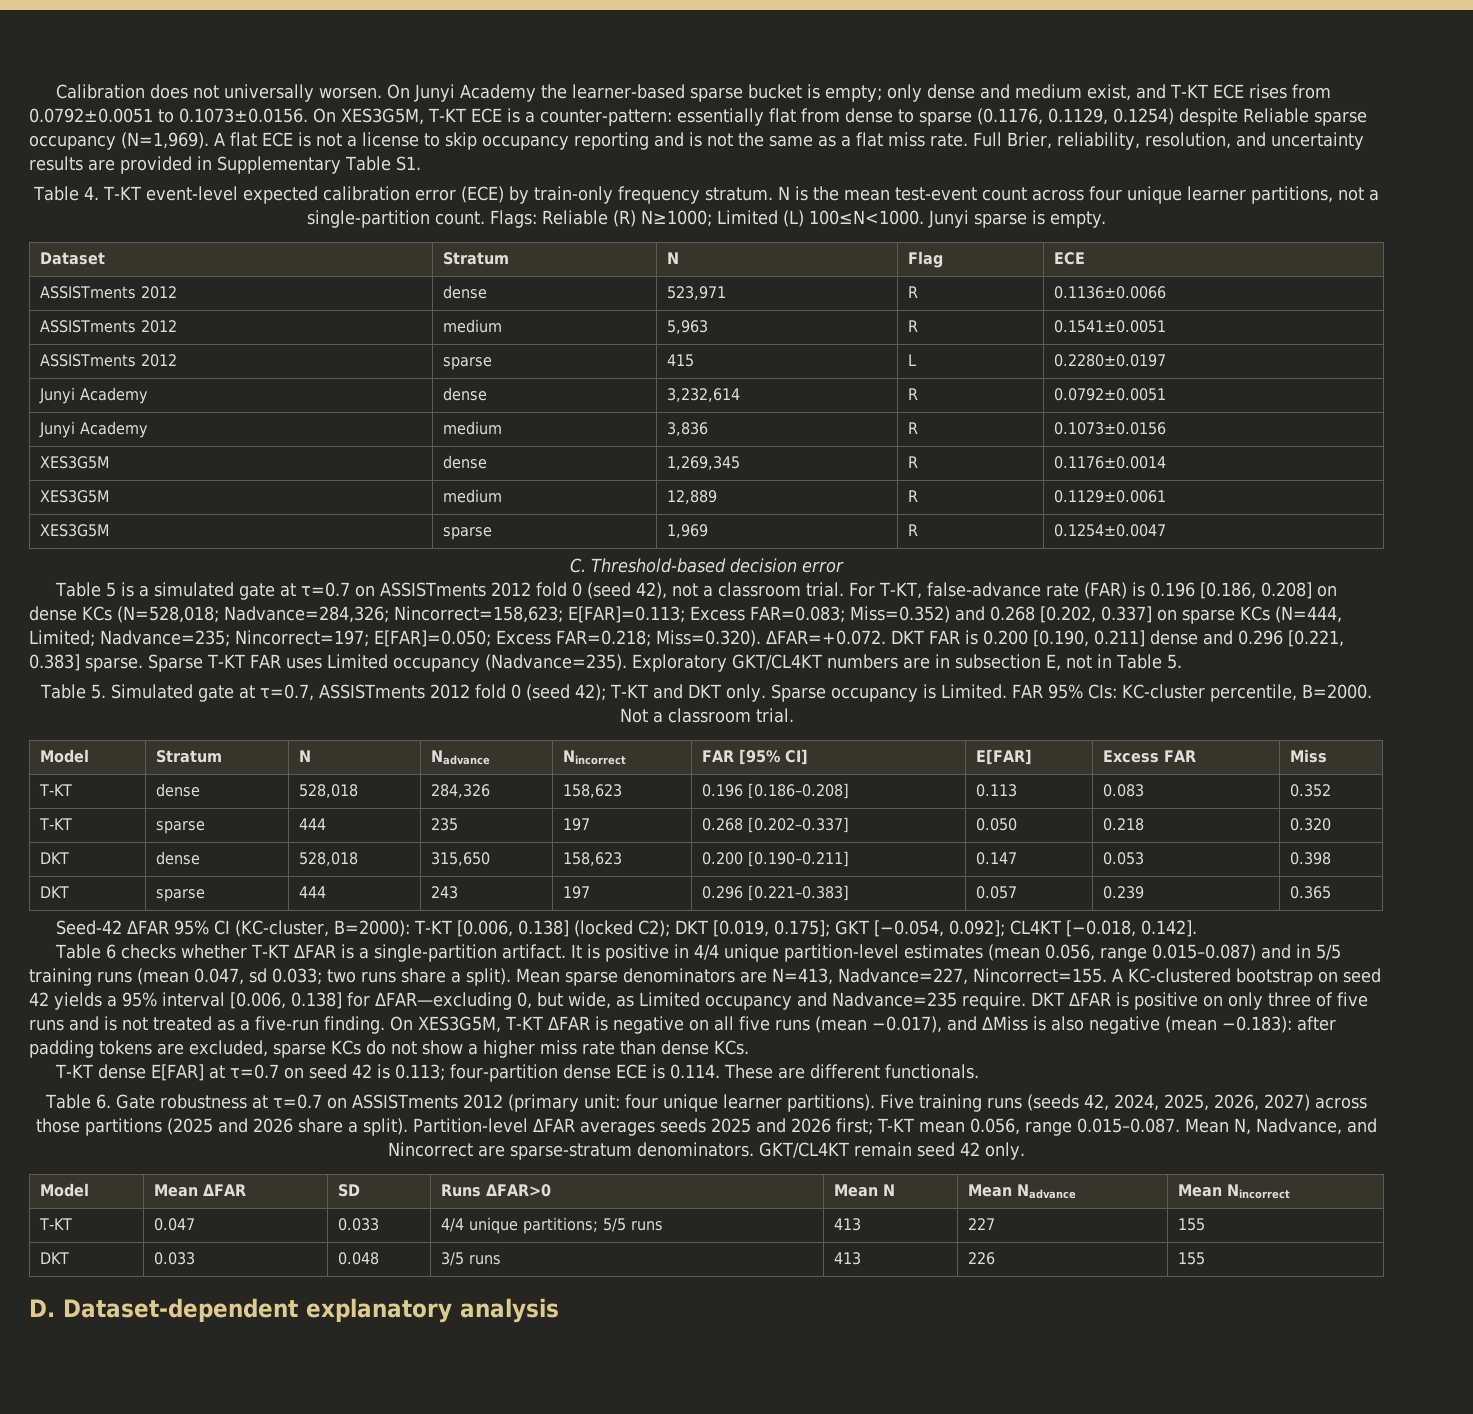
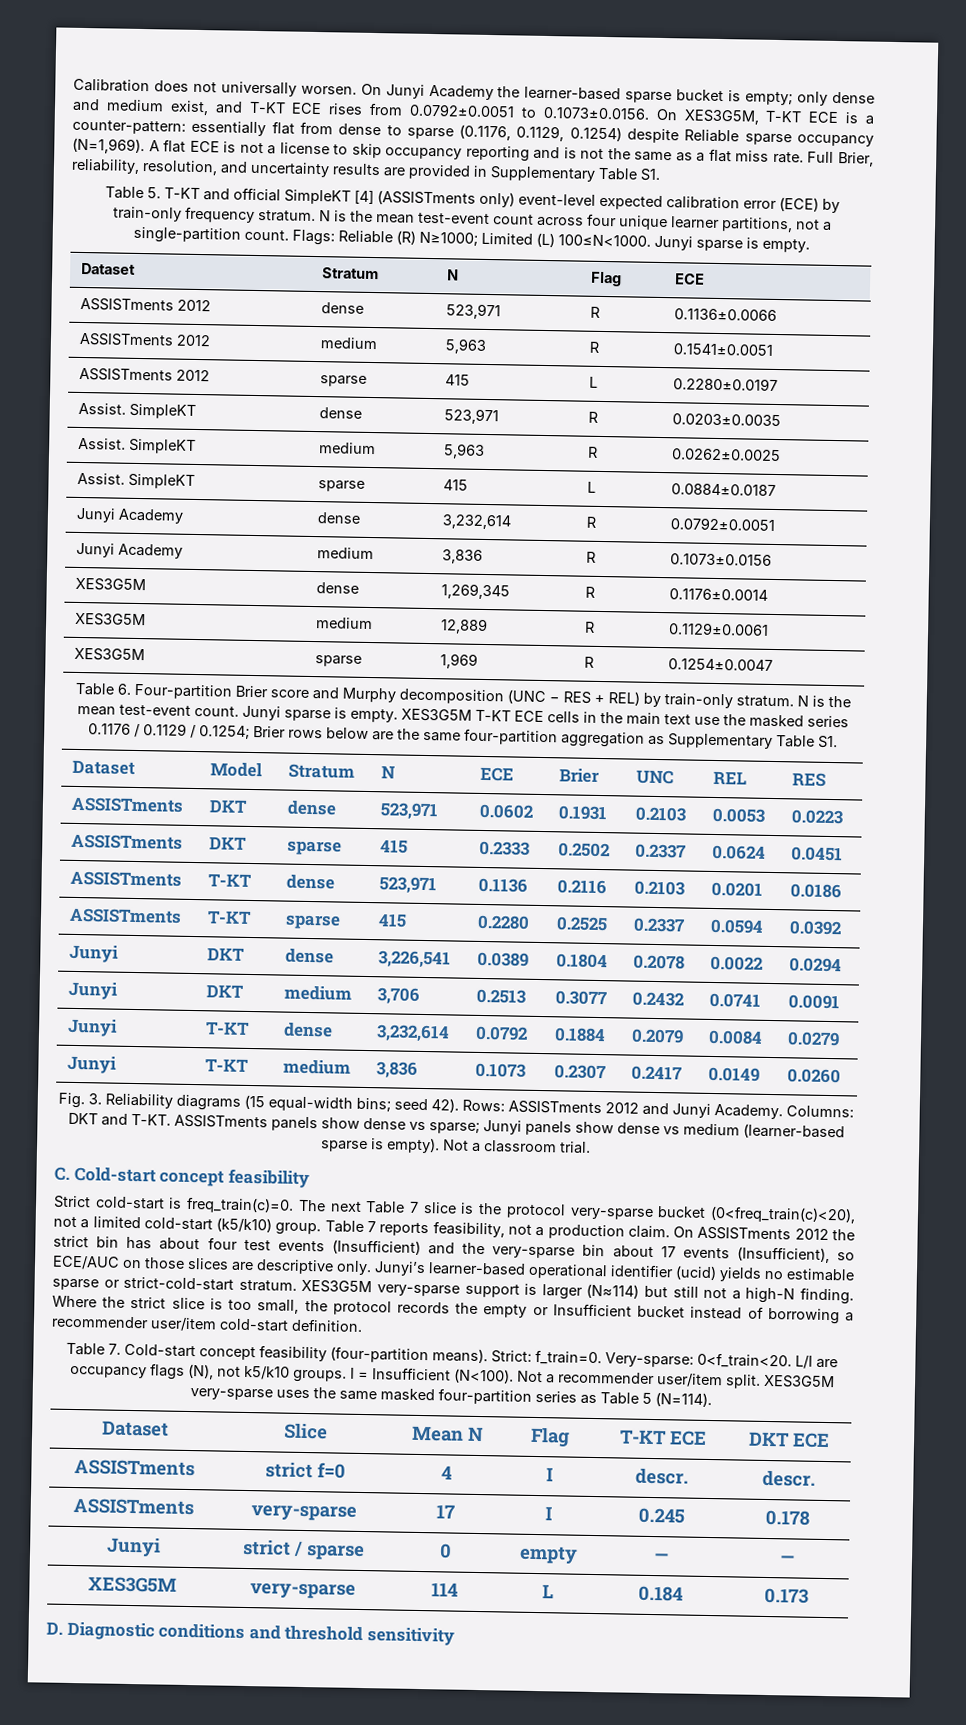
- Table 4. T-KT event-level expected calibration error (ECE) by train-only frequency stratum.
+ Table 5. T-KT and official SimpleKT [4] (ASSISTments only) event-level expected calibration error (ECE) by train-only frequency stratum.
+ Assist. SimpleKT | dense | 523,971 | R | 0.0203±0.0035
+ Assist. SimpleKT | medium | 5,963 | R | 0.0262±0.0025
+ Assist. SimpleKT | sparse | 415 | L | 0.0884±0.0187
- C. Threshold-based decision error
- Table 5 is a simulated gate at τ=0.7 on ASSISTments 2012 fold 0 (seed 42), not a classroom trial. For T-KT, false-advance rate (FAR) is 0.196 [0.186, 0.208] on dense KCs (N=528,018; Nadvance=284,326; Nincorrect=158,623; E[FAR]=0.113; Excess FAR=0.083; Miss=0.352) and 0.268 [0.202, 0.337] on sparse KCs (N=444, Limited; Nadvance=235; Nincorrect=197; E[FAR]=0.050; Excess FAR=0.218; Miss=0.320). ΔFAR=+0.072. DKT FAR is 0.200 [0.190, 0.211] dense and 0.296 [0.221, 0.383] sparse. Sparse T-KT FAR uses Limited occupancy (Nadvance=235). Exploratory GKT/CL4KT numbers are in subsection E, not in Table 5.
- Table 5. Simulated gate at τ=0.7, ASSISTments 2012 fold 0 (seed 42); T-KT and DKT only. Sparse occupancy is Limited. FAR 95% CIs: KC-cluster percentile, B=2000. Not a classroom trial.
- Model | Stratum | N | Nadvance | Nincorrect | FAR [95% CI] | E[FAR] | Excess FAR | Miss
- T-KT | dense | 528,018 | 284,326 | 158,623 | 0.196 [0.186–0.208] | 0.113 | 0.083 | 0.352
- T-KT | sparse | 444 | 235 | 197 | 0.268 [0.202–0.337] | 0.050 | 0.218 | 0.320
- DKT | dense | 528,018 | 315,650 | 158,623 | 0.200 [0.190–0.211] | 0.147 | 0.053 | 0.398
- DKT | sparse | 444 | 243 | 197 | 0.296 [0.221–0.383] | 0.057 | 0.239 | 0.365
- Seed-42 ΔFAR 95% CI (KC-cluster, B=2000): T-KT [0.006, 0.138] (locked C2); DKT [0.019, 0.175]; GKT [−0.054, 0.092]; CL4KT [−0.018, 0.142].
- Table 6 checks whether T-KT ΔFAR is a single-partition artifact. It is positive in 4/4 unique partition-level estimates (mean 0.056, range 0.015–0.087) and in 5/5 training runs (mean 0.047, sd 0.033; two runs share a split). Mean sparse denominators are N=413, Nadvance=227, Nincorrect=155. A KC-clustered bootstrap on seed 42 yields a 95% interval [0.006, 0.138] for ΔFAR—excluding 0, but wide, as Limited occupancy and Nadvance=235 require. DKT ΔFAR is positive on only three of five runs and is not treated as a five-run finding. On XES3G5M, T-KT ΔFAR is negative on all five runs (mean −0.017), and ΔMiss is also negative (mean −0.183): after padding tokens are excluded, sparse KCs do not show a higher miss rate than dense KCs.
- T-KT dense E[FAR] at τ=0.7 on seed 42 is 0.113; four-partition dense ECE is 0.114. These are different functionals.
- Table 6. Gate robustness at τ=0.7 on ASSISTments 2012 (primary unit: four unique learner partitions). Five training runs (seeds 42, 2024, 2025, 2026, 2027) across those partitions (2025 and 2026 share a split). Partition-level ΔFAR averages seeds 2025 and 2026 first; T-KT mean 0.056, range 0.015–0.087. Mean N, Nadvance, and Nincorrect are sparse-stratum denominators. GKT/CL4KT remain seed 42 only.
- Model | Mean ΔFAR | SD | Runs ΔFAR>0 | Mean N | Mean Nadvance | Mean Nincorrect
- T-KT | 0.047 | 0.033 | 4/4 unique partitions; 5/5 runs | 413 | 227 | 155
- DKT | 0.033 | 0.048 | 3/5 runs | 413 | 226 | 155
- D. Dataset-dependent explanatory analysis
+ Table 6. Four-partition Brier score and Murphy decomposition (UNC − RES + REL) by train-only stratum. N is the mean test-event count. Junyi sparse is empty. XES3G5M T-KT ECE cells in the main text use the masked series 0.1176 / 0.1129 / 0.1254; Brier rows below are the same four-partition aggregation as Supplementary Table S1.
+ Dataset | Model | Stratum | N | ECE | Brier | UNC | REL | RES
+ ASSISTments | DKT | dense | 523,971 | 0.0602 | 0.1931 | 0.2103 | 0.0053 | 0.0223
+ ASSISTments | DKT | sparse | 415 | 0.2333 | 0.2502 | 0.2337 | 0.0624 | 0.0451
+ ASSISTments | T-KT | dense | 523,971 | 0.1136 | 0.2116 | 0.2103 | 0.0201 | 0.0186
+ ASSISTments | T-KT | sparse | 415 | 0.2280 | 0.2525 | 0.2337 | 0.0594 | 0.0392
+ Junyi | DKT | dense | 3,226,541 | 0.0389 | 0.1804 | 0.2078 | 0.0022 | 0.0294
+ Junyi | DKT | medium | 3,706 | 0.2513 | 0.3077 | 0.2432 | 0.0741 | 0.0091
+ Junyi | T-KT | dense | 3,232,614 | 0.0792 | 0.1884 | 0.2079 | 0.0084 | 0.0279
+ Junyi | T-KT | medium | 3,836 | 0.1073 | 0.2307 | 0.2417 | 0.0149 | 0.0260
+ Fig. 3. Reliability diagrams (15 equal-width bins; seed 42). Rows: ASSISTments 2012 and Junyi Academy. Columns: DKT and T-KT. ASSISTments panels show dense vs sparse; Junyi panels show dense vs medium (learner-based sparse is empty). Not a classroom trial.
+ C. Cold-start concept feasibility
+ Strict cold-start is freq_train(c)=0. The next Table 7 slice is the protocol very-sparse bucket (0<freq_train(c)<20), not a limited cold-start (k5/k10) group. Table 7 reports feasibility, not a production claim. On ASSISTments 2012 the strict bin has about four test events (Insufficient) and the very-sparse bin about 17 events (Insufficient), so ECE/AUC on those slices are descriptive only. Junyi’s learner-based operational identifier (ucid) yields no estimable sparse or strict-cold-start stratum. XES3G5M very-sparse support is larger (N≈114) but still not a high-N finding. Where the strict slice is too small, the protocol records the empty or Insufficient bucket instead of borrowing a recommender user/item cold-start definition.
+ Table 7. Cold-start concept feasibility (four-partition means). Strict: f_train=0. Very-sparse: 0<f_train<20. L/I are occupancy flags (N), not k5/k10 groups. I = Insufficient (N<100). Not a recommender user/item split. XES3G5M very-sparse uses the same masked four-partition series as Table 5 (N=114).
+ Dataset | Slice | Mean N | Flag | T-KT ECE | DKT ECE
+ ASSISTments | strict f=0 | 4 | I | descr. | descr.
+ ASSISTments | very-sparse | 17 | I | 0.245 | 0.178
+ Junyi | strict / sparse | 0 | empty | — | —
+ XES3G5M | very-sparse | 114 | L | 0.184 | 0.173
+ D. Diagnostic conditions and threshold sensitivity

